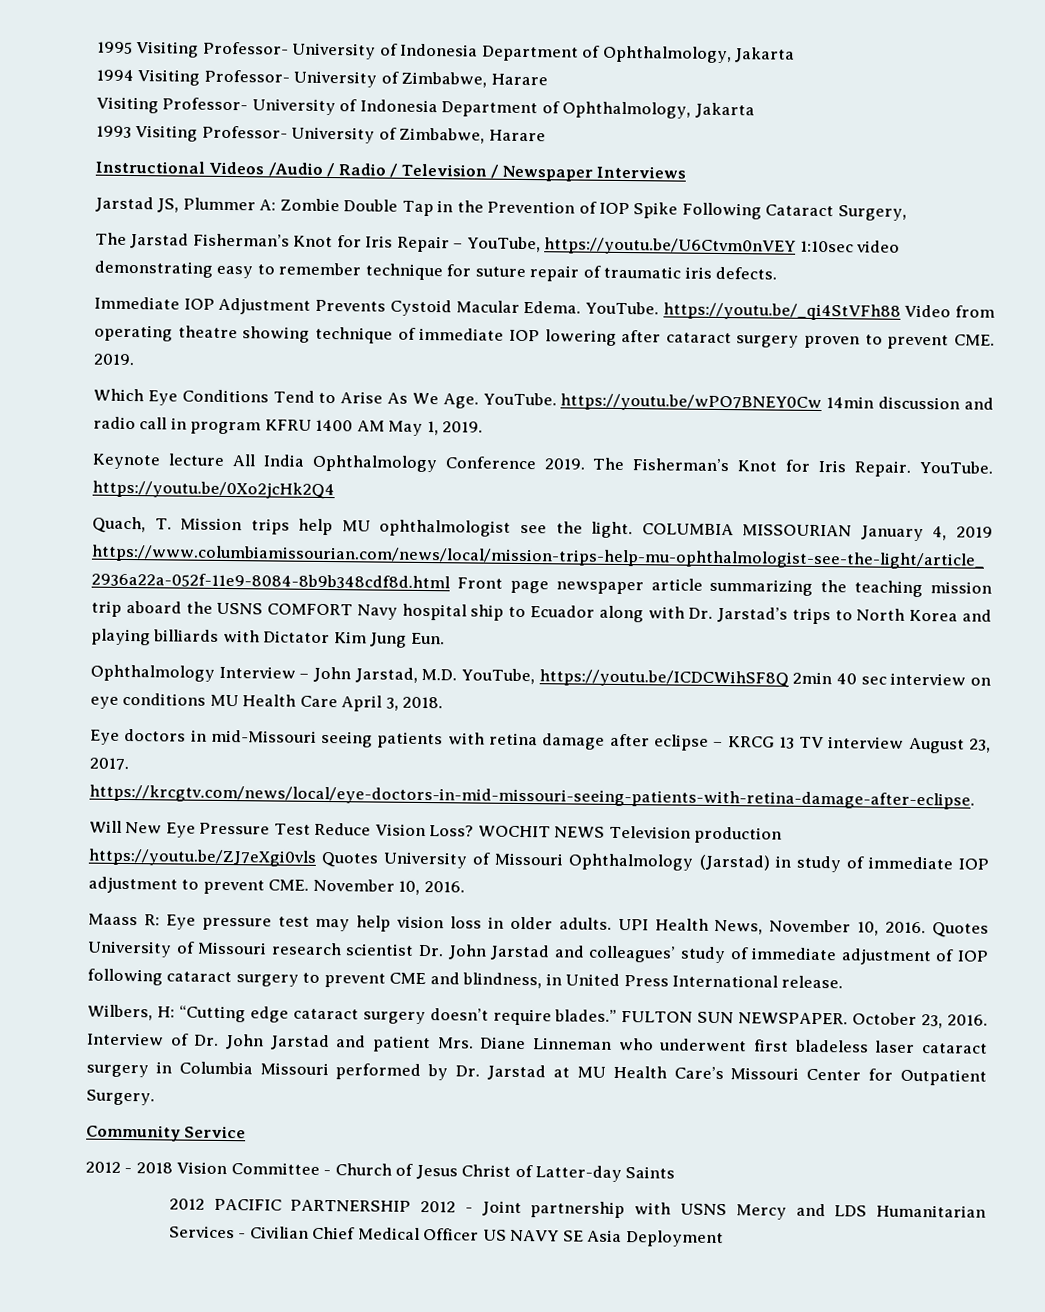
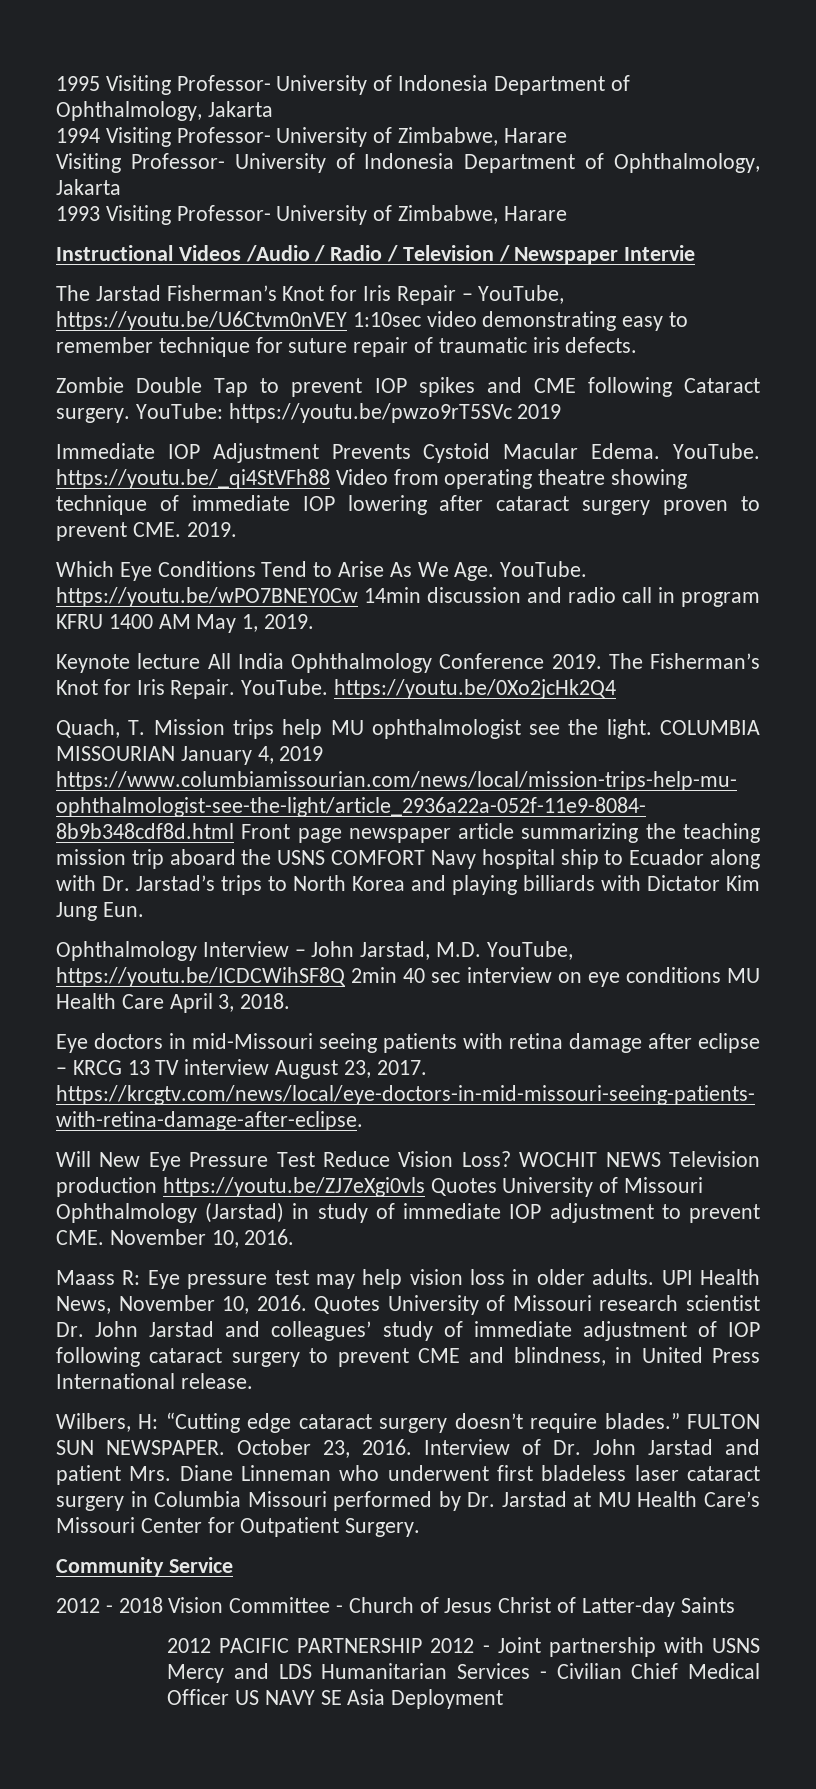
- Instructional Videos /Audio / Radio / Television / Newspaper Interviews
- Jarstad JS, Plummer A: Zombie Double Tap in the Prevention of IOP Spike Following Cataract Surgery,
+ Instructional Videos /Audio / Radio / Television / Newspaper Intervie
+ Zombie Double Tap to prevent IOP spikes and CME following Cataract surgery. YouTube: https://youtu.be/pwzo9rT5SVc 2019

